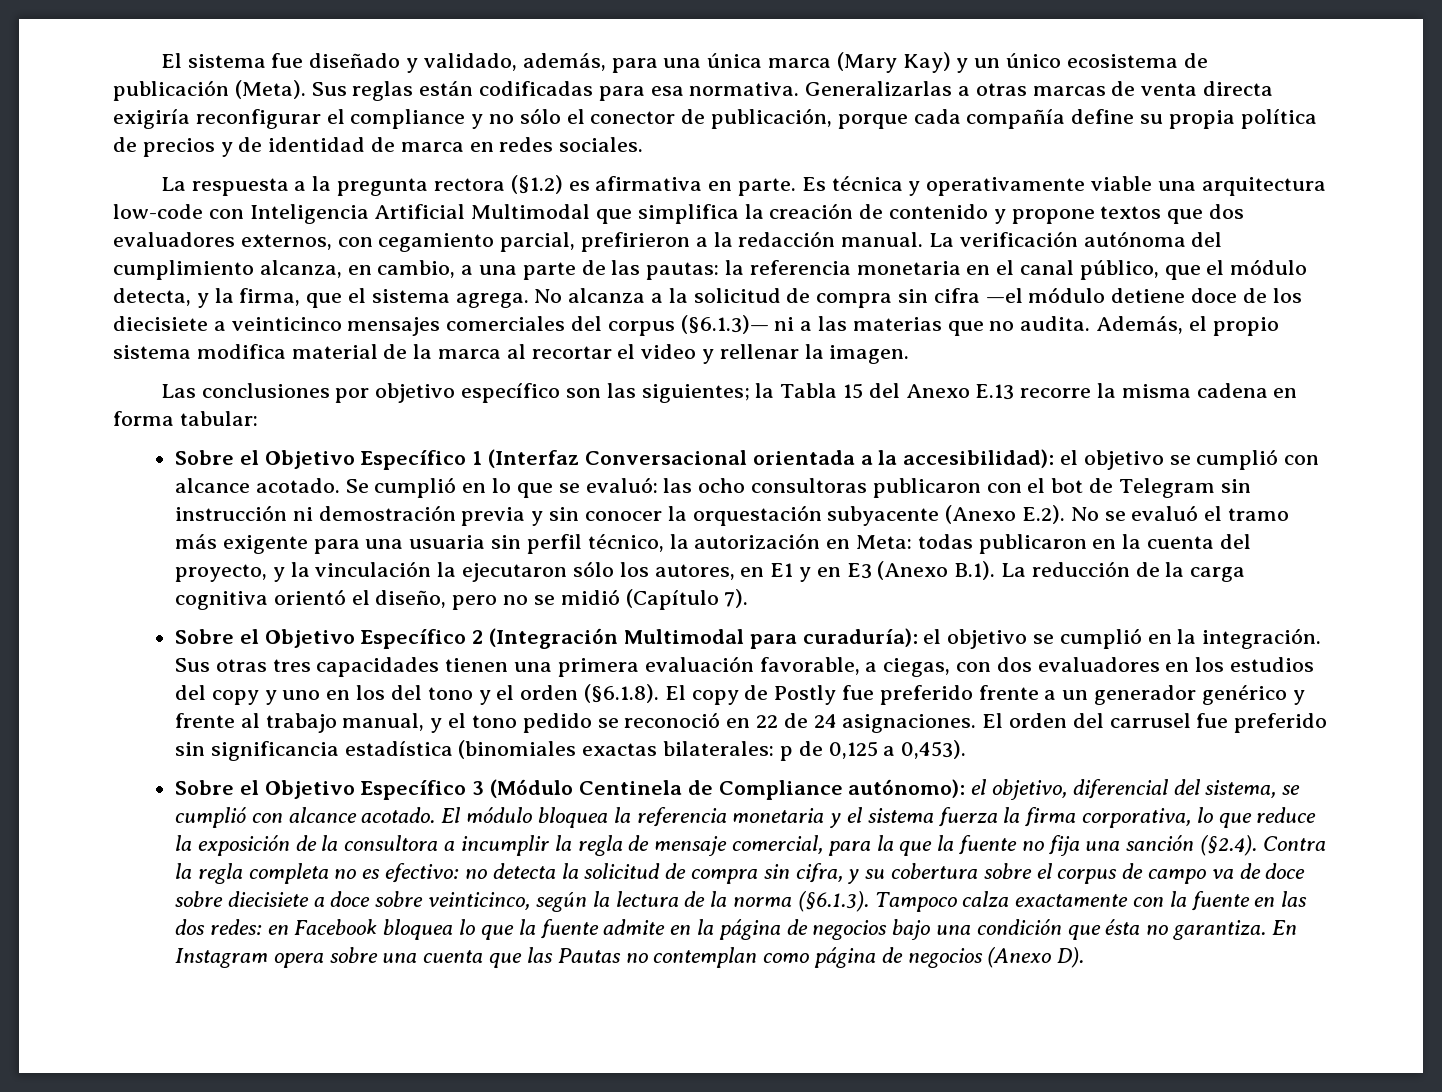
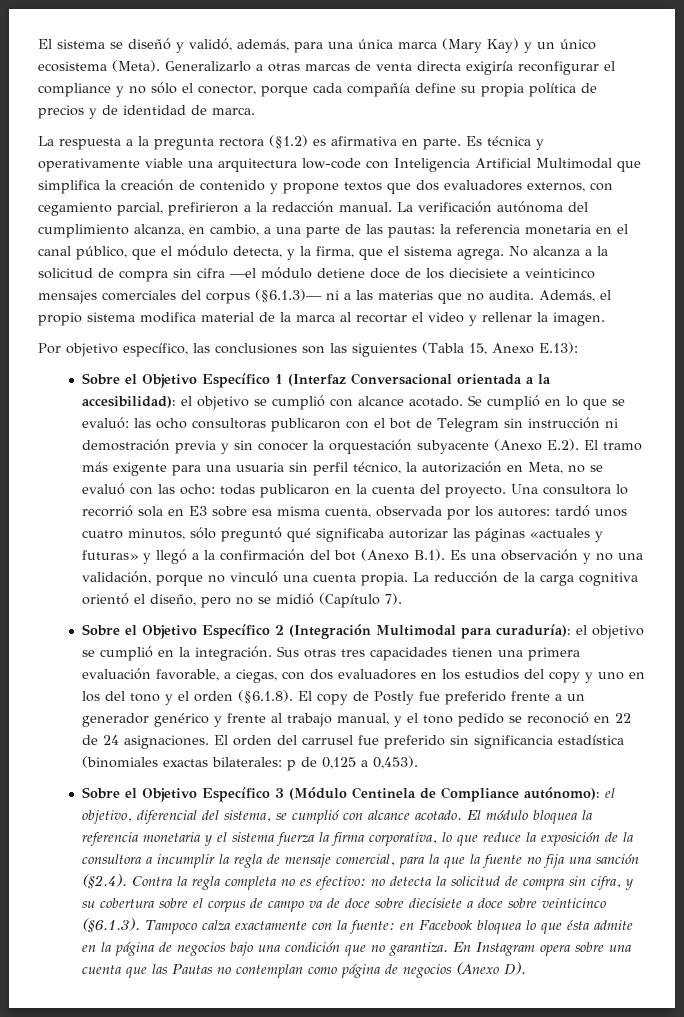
- El sistema fue diseñado y validado, además, para una única marca (Mary Kay) y un único ecosistema de publicación (Meta). Sus reglas están codificadas para esa normativa. Generalizarlas a otras marcas de venta directa exigiría reconfigurar el compliance y no sólo el conector de publicación, porque cada compañía define su propia política de precios y de identidad de marca en redes sociales.
+ El sistema se diseñó y validó, además, para una única marca (Mary Kay) y un único ecosistema (Meta). Generalizarlo a otras marcas de venta directa exigiría reconfigurar el compliance y no sólo el conector, porque cada compañía define su propia política de precios y de identidad de marca.
- Las conclusiones por objetivo específico son las siguientes; la Tabla 15 del Anexo E.13 recorre la misma cadena en forma tabular:
+ Por objetivo específico, las conclusiones son las siguientes (Tabla 15, Anexo E.13):
- las ocho consultoras publicaron con el bot de Telegram sin instrucción ni demostración previa y sin conocer la orquestación subyacente (Anexo E.2). No se evaluó el tramo más exigente para una usuaria sin perfil técnico, la autorización en Meta:
+ las ocho consultoras publicaron con el bot de Telegram sin instrucción ni demostración previa y sin conocer la orquestación subyacente (Anexo E.2). El tramo más exigente para una usuaria sin perfil técnico, la autorización en Meta, no se evaluó con las ocho:
- todas publicaron en la cuenta del proyecto, y la vinculación la ejecutaron sólo los autores, en E1 y en E3 (Anexo B.1). La reducción de la carga cognitiva orientó el diseño, pero no se midió (Capítulo 7).
+ todas publicaron en la cuenta del proyecto. Una consultora lo recorrió sola en E3 sobre esa misma cuenta, observada por los autores: tardó unos cuatro minutos, sólo preguntó qué significaba autorizar las páginas «actuales y futuras» y llegó a la confirmación del bot (Anexo B.1). Es una observación y no una validación, porque no vinculó una cuenta propia. La reducción de la carga cognitiva orientó el diseño, pero no se midió (Capítulo 7).
- no detecta la solicitud de compra sin cifra, y su cobertura sobre el corpus de campo va de doce sobre diecisiete a doce sobre veinticinco, según la lectura de la norma (§6.1.3). Tampoco calza exactamente con la fuente en las dos redes:
+ no detecta la solicitud de compra sin cifra, y su cobertura sobre el corpus de campo va de doce sobre diecisiete a doce sobre veinticinco (§6.1.3). Tampoco calza exactamente con la fuente:
- en Facebook bloquea lo que la fuente admite en la página de negocios bajo una condición que ésta no garantiza.
+ en Facebook bloquea lo que ésta admite en la página de negocios bajo una condición que no garantiza.

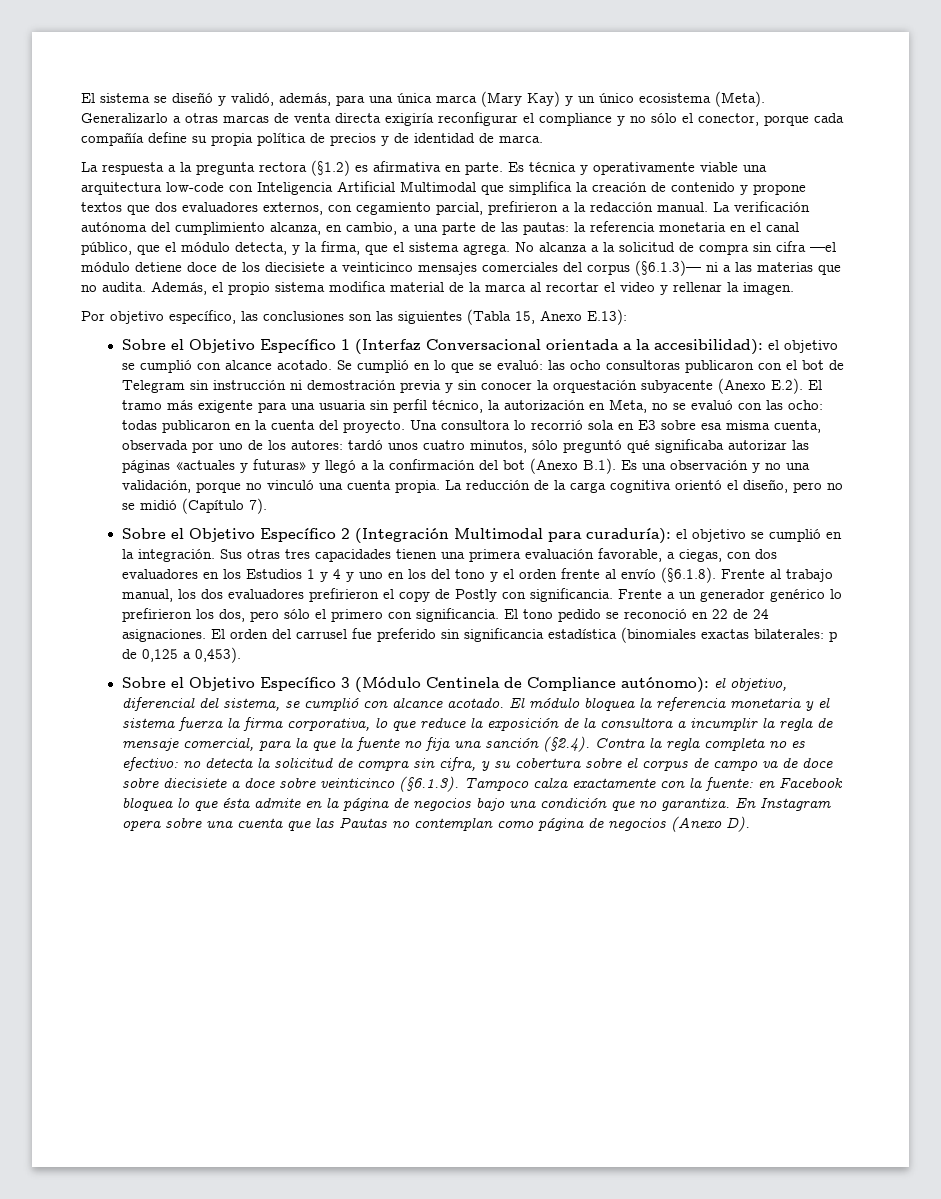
- Una consultora lo recorrió sola en E3 sobre esa misma cuenta, observada por los autores: tardó unos cuatro minutos, sólo preguntó qué significaba autorizar las páginas «actuales y futuras» y llegó a la confirmación del bot (Anexo B.1). Es una observación y no una validación, porque no vinculó una cuenta propia.
+ Una consultora lo recorrió sola en E3 sobre esa misma cuenta, observada por uno de los autores: tardó unos cuatro minutos, sólo preguntó qué significaba autorizar las páginas «actuales y futuras» y llegó a la confirmación del bot (Anexo B.1). Es una observación y no una validación, porque no vinculó una cuenta propia.
- Sus otras tres capacidades tienen una primera evaluación favorable, a ciegas, con dos evaluadores en los estudios del copy y uno en los del tono y el orden (§6.1.8). El copy de Postly fue preferido frente a un generador genérico y frente al trabajo manual, y el tono pedido se reconoció en 22 de 24 asignaciones.
+ Sus otras tres capacidades tienen una primera evaluación favorable, a ciegas, con dos evaluadores en los Estudios 1 y 4 y uno en los del tono y el orden frente al envío (§6.1.8). Frente al trabajo manual, los dos evaluadores prefirieron el copy de Postly con significancia. Frente a un generador genérico lo prefirieron los dos, pero sólo el primero con significancia. El tono pedido se reconoció en 22 de 24 asignaciones.

